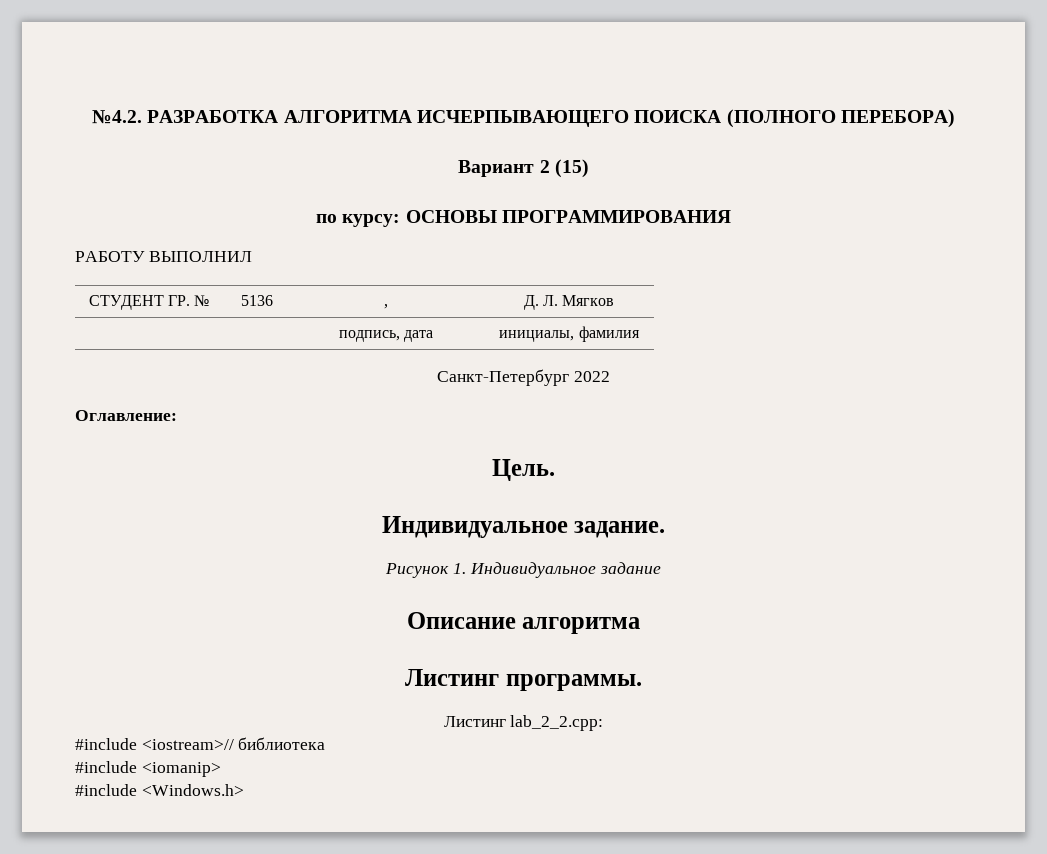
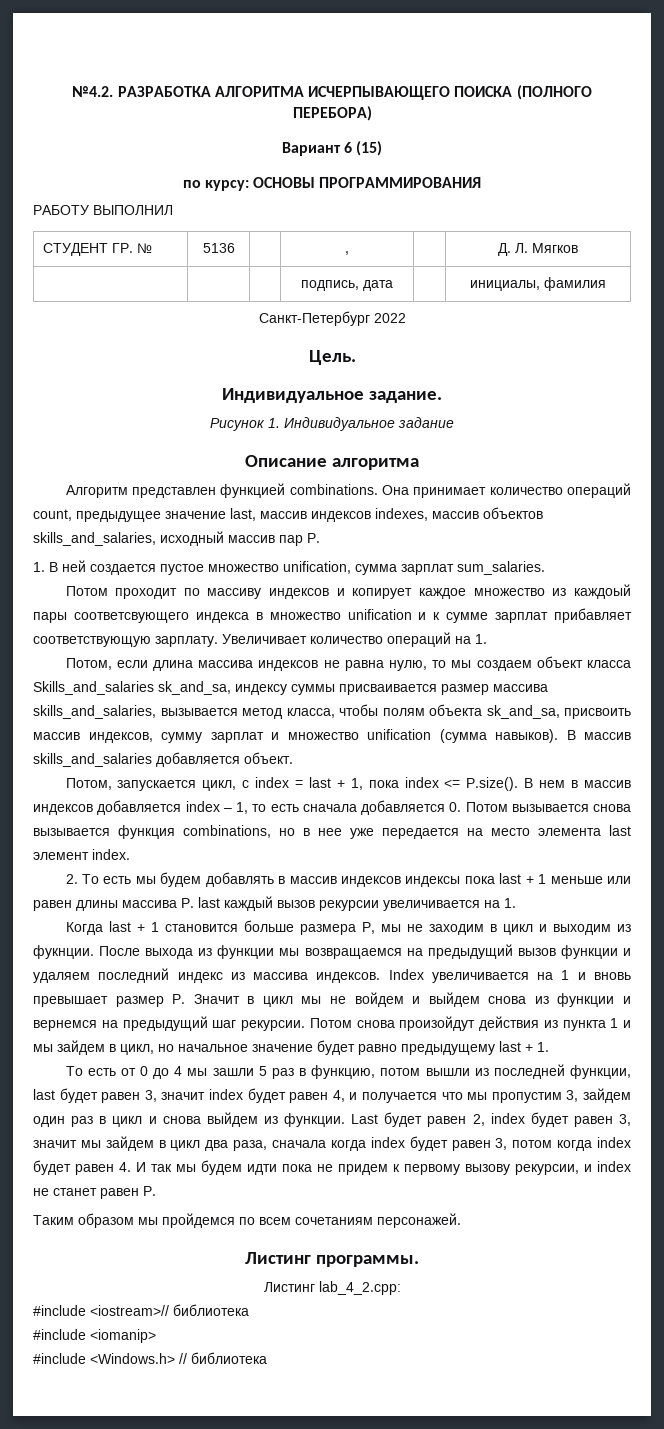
- Вариант 2 (15)
+ Вариант 6 (15)
- Оглавление:
+ Алгоритм представлен функцией combinations. Она принимает количество операций count, предыдущее значение last, массив индексов indexes, массив объектов skills_and_salaries, исходный массив пар P.
+ 1. В ней создается пустое множество unification, сумма зарплат sum_salaries.
+ Потом проходит по массиву индексов и копирует каждое множество из каждоый пары соответсвующего индекса в множество unification и к сумме зарплат прибавляет соответствующую зарплату. Увеличивает количество операций на 1.
+ Потом, если длина массива индексов не равна нулю, то мы создаем объект класса Skills_and_salaries sk_and_sa, индексу суммы присваивается размер массива skills_and_salaries, вызывается метод класса, чтобы полям объекта sk_and_sa, присвоить массив индексов, сумму зарплат и множество unification (сумма навыков). В массив skills_and_salaries добавляется объект.
+ Потом, запускается цикл, с index = last + 1, пока index <= P.size(). В нем в массив индексов добавляется index – 1, то есть сначала добавляется 0. Потом вызывается снова вызывается функция combinations, но в нее уже передается на место элемента last элемент index.
+ 2. То есть мы будем добавлять в массив индексов индексы пока last + 1 меньше или равен длины массива P. last каждый вызов рекурсии увеличивается на 1.
+ Когда last + 1 становится больше размера P, мы не заходим в цикл и выходим из фукнции. После выхода из функции мы возвращаемся на предыдущий вызов функции и удаляем последний индекс из массива индексов. Index увеличивается на 1 и вновь превышает размер P. Значит в цикл мы не войдем и выйдем снова из функции и вернемся на предыдущий шаг рекурсии. Потом снова произойдут действия из пункта 1 и мы зайдем в цикл, но начальное значение будет равно предыдущему last + 1.
+ То есть от 0 до 4 мы зашли 5 раз в функцию, потом вышли из последней функции, last будет равен 3, значит index будет равен 4, и получается что мы пропустим 3, зайдем один раз в цикл и снова выйдем из функции. Last будет равен 2, index будет равен 3, значит мы зайдем в цикл два раза, сначала когда index будет равен 3, потом когда index будет равен 4. И так мы будем идти пока не придем к первому вызову рекурсии, и index не станет равен P.
+ Таким образом мы пройдемся по всем сочетаниям персонажей.
- Листинг lab_2_2.cpp:
+ Листинг lab_4_2.cpp:
- #include <Windows.h>
+ #include <Windows.h> // библиотека

